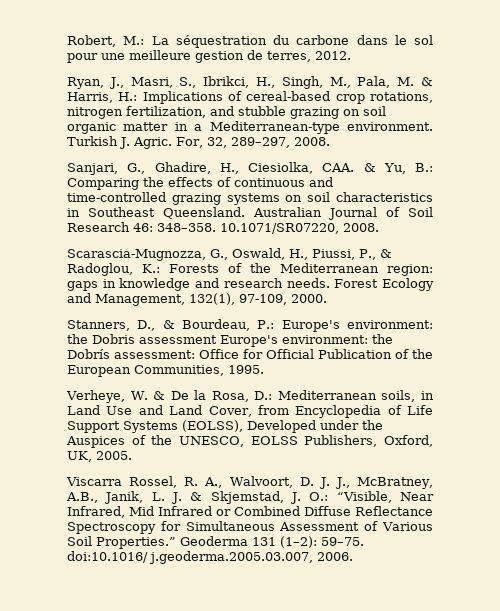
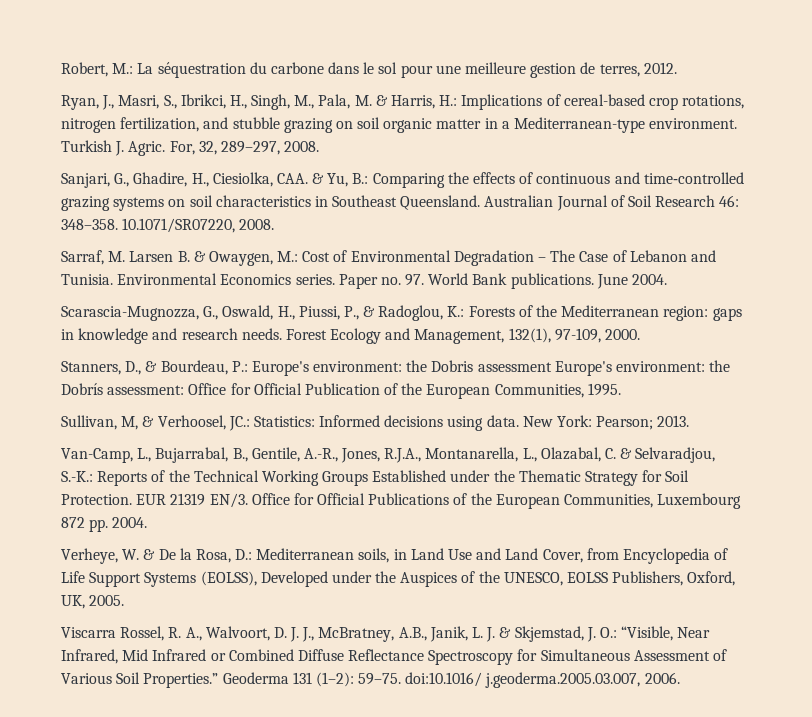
+ Sarraf, M. Larsen B. & Owaygen, M.: Cost of Environmental Degradation – The Case of Lebanon and Tunisia. Environmental Economics series. Paper no. 97. World Bank publications. June 2004.
+ Sullivan, M, & Verhoosel, JC.: Statistics: Informed decisions using data. New York: Pearson; 2013.
+ Van-Camp, L., Bujarrabal, B., Gentile, A.-R., Jones, R.J.A., Montanarella, L., Olazabal, C. & Selvaradjou, S.-K.: Reports of the Technical Working Groups Established under the Thematic Strategy for Soil Protection. EUR 21319 EN/3. Office for Official Publications of the European Communities, Luxembourg 872 pp. 2004.

